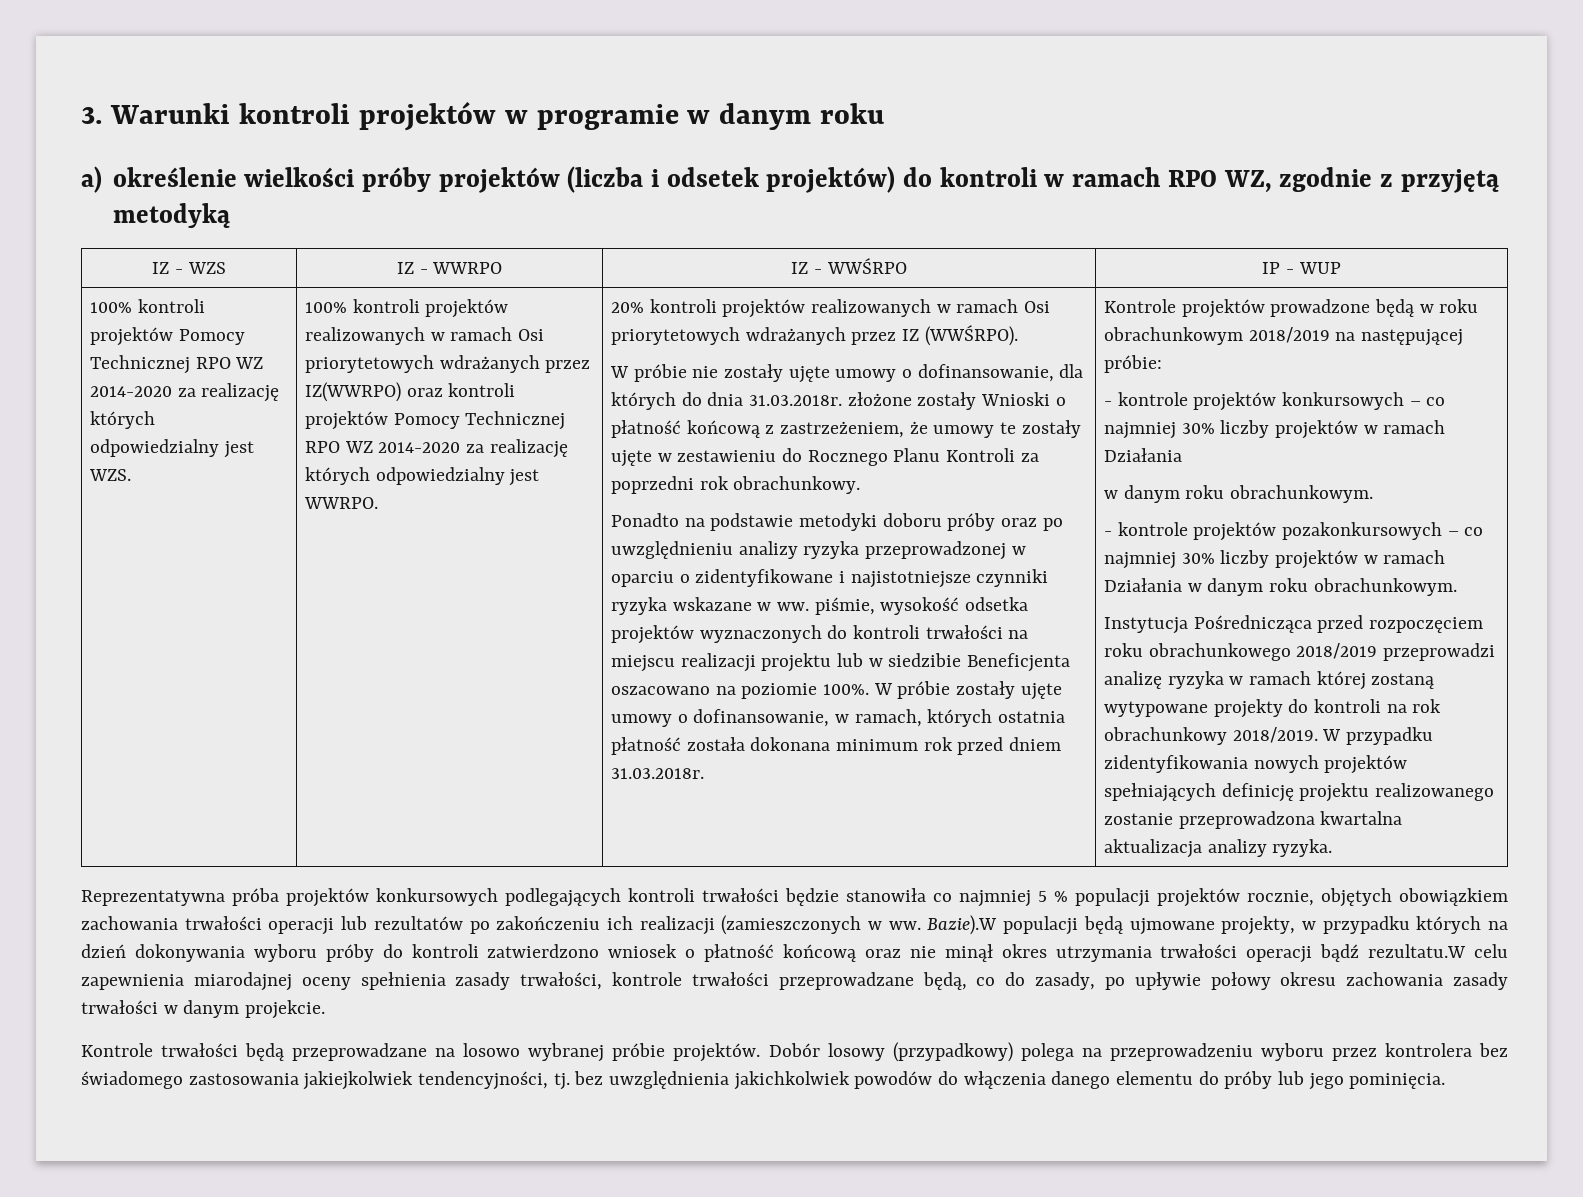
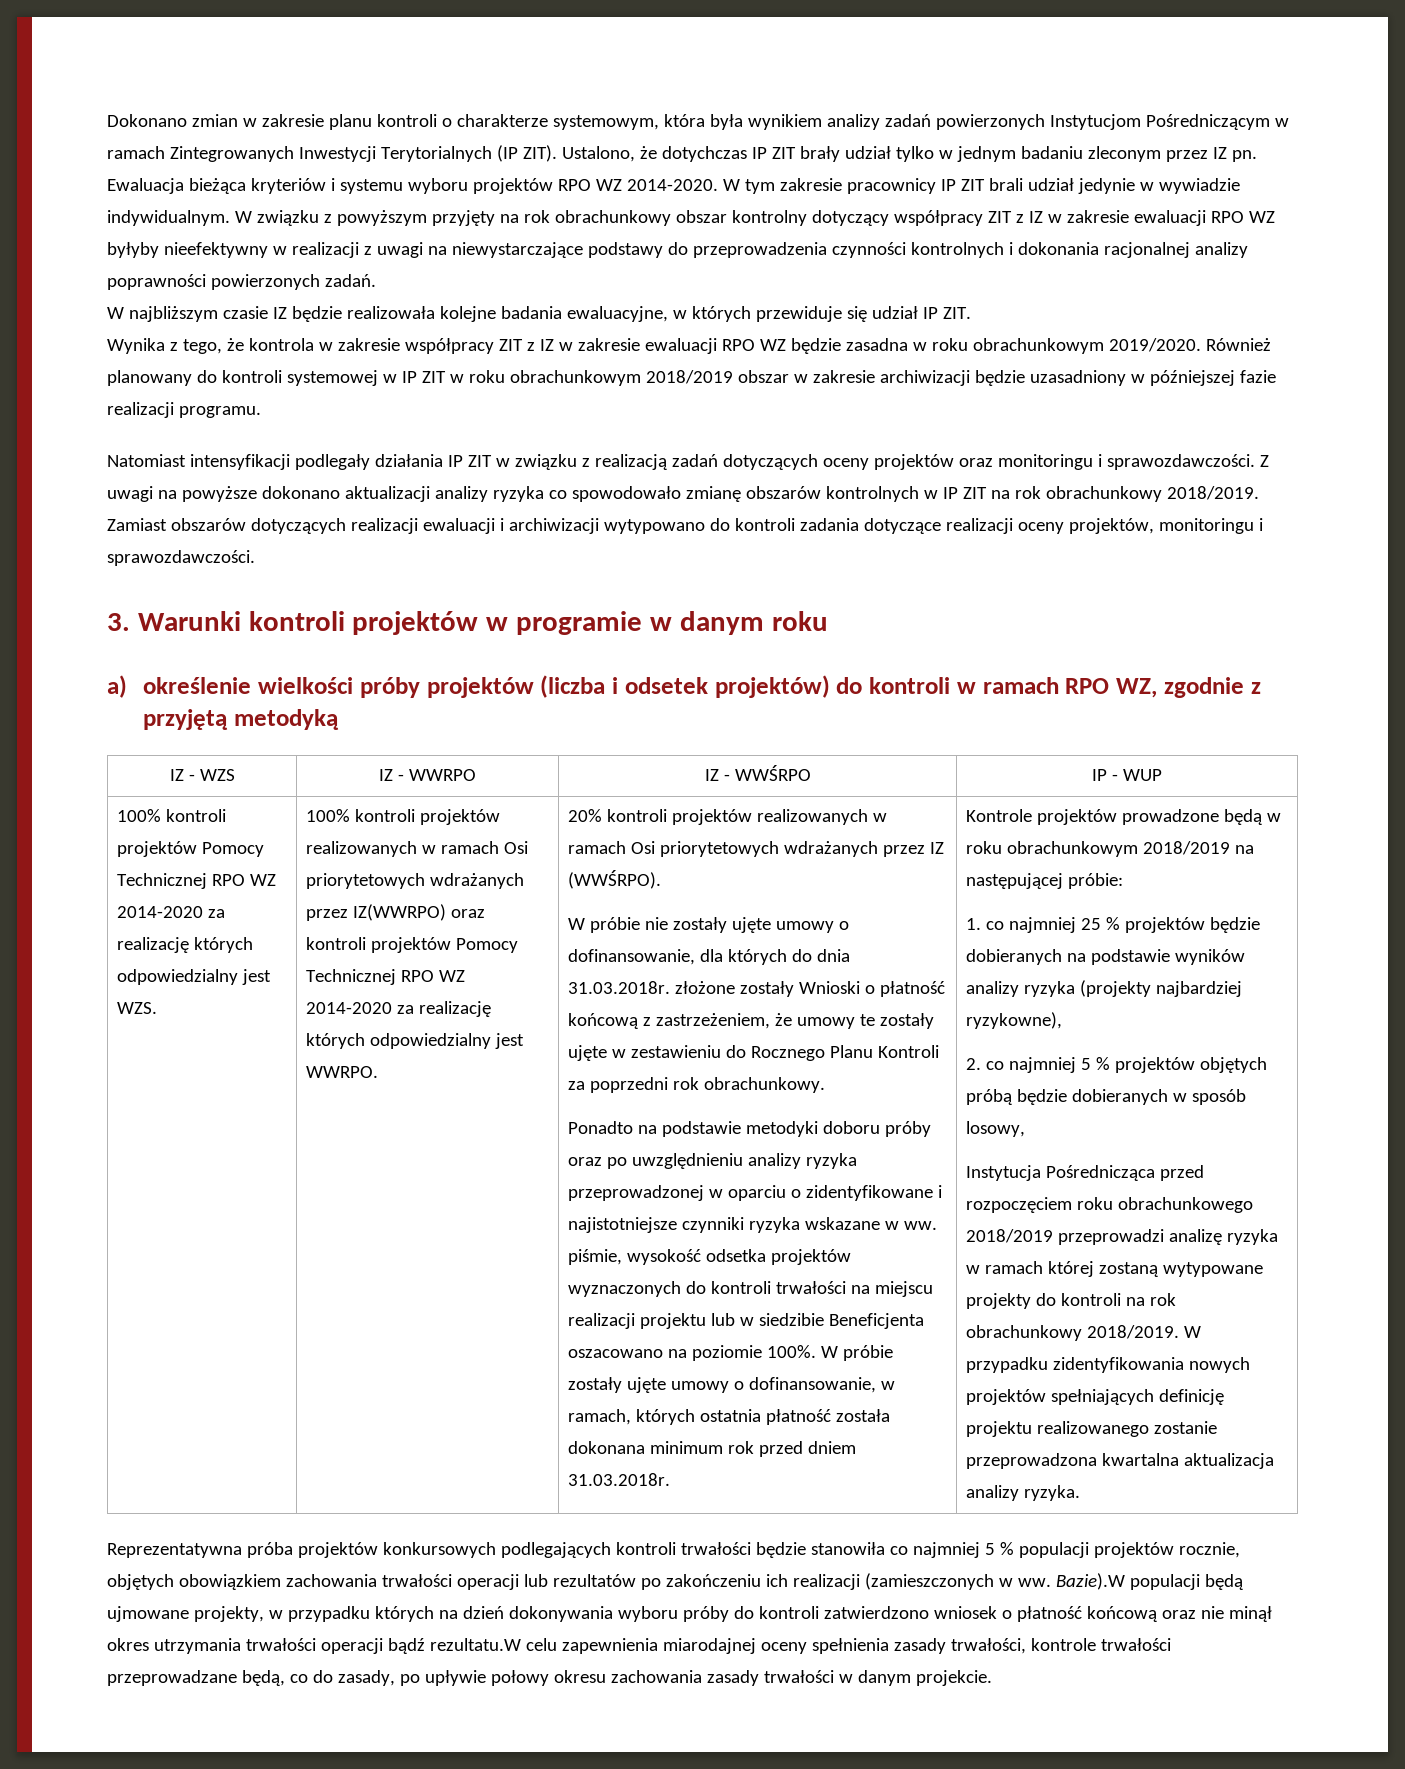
+ Dokonano zmian w zakresie planu kontroli o charakterze systemowym, która była wynikiem analizy zadań powierzonych Instytucjom Pośredniczącym w ramach Zintegrowanych Inwestycji Terytorialnych (IP ZIT). Ustalono, że dotychczas IP ZIT brały udział tylko w jednym badaniu zleconym przez IZ pn. Ewaluacja bieżąca kryteriów i systemu wyboru projektów RPO WZ 2014-2020. W tym zakresie pracownicy IP ZIT brali udział jedynie w wywiadzie indywidualnym. W związku z powyższym przyjęty na rok obrachunkowy obszar kontrolny dotyczący współpracy ZIT z IZ w zakresie ewaluacji RPO WZ byłyby nieefektywny w realizacji z uwagi na niewystarczające podstawy do przeprowadzenia czynności kontrolnych i dokonania racjonalnej analizy poprawności powierzonych zadań.
+ W najbliższym czasie IZ będzie realizowała kolejne badania ewaluacyjne, w których przewiduje się udział IP ZIT.
+ Wynika z tego, że kontrola w zakresie współpracy ZIT z IZ w zakresie ewaluacji RPO WZ będzie zasadna w roku obrachunkowym 2019/2020. Również planowany do kontroli systemowej w IP ZIT w roku obrachunkowym 2018/2019 obszar w zakresie archiwizacji będzie uzasadniony w późniejszej fazie realizacji programu.
+ Natomiast intensyfikacji podlegały działania IP ZIT w związku z realizacją zadań dotyczących oceny projektów oraz monitoringu i sprawozdawczości. Z uwagi na powyższe dokonano aktualizacji analizy ryzyka co spowodowało zmianę obszarów kontrolnych w IP ZIT na rok obrachunkowy 2018/2019. Zamiast obszarów dotyczących realizacji ewaluacji i archiwizacji wytypowano do kontroli zadania dotyczące realizacji oceny projektów, monitoringu i sprawozdawczości.
- - kontrole projektów konkursowych – co najmniej 30% liczby projektów w ramach Działania
- w danym roku obrachunkowym.
- - kontrole projektów pozakonkursowych – co najmniej 30% liczby projektów w ramach Działania w danym roku obrachunkowym.
+ 1. co najmniej 25 % projektów będzie dobieranych na podstawie wyników analizy ryzyka (projekty najbardziej ryzykowne),
+ 2. co najmniej 5 % projektów objętych próbą będzie dobieranych w sposób losowy,
- Kontrole trwałości będą przeprowadzane na losowo wybranej próbie projektów. Dobór losowy (przypadkowy) polega na przeprowadzeniu wyboru przez kontrolera bez świadomego zastosowania jakiejkolwiek tendencyjności, tj. bez uwzględnienia jakichkolwiek powodów do włączenia danego elementu do próby lub jego pominięcia.

